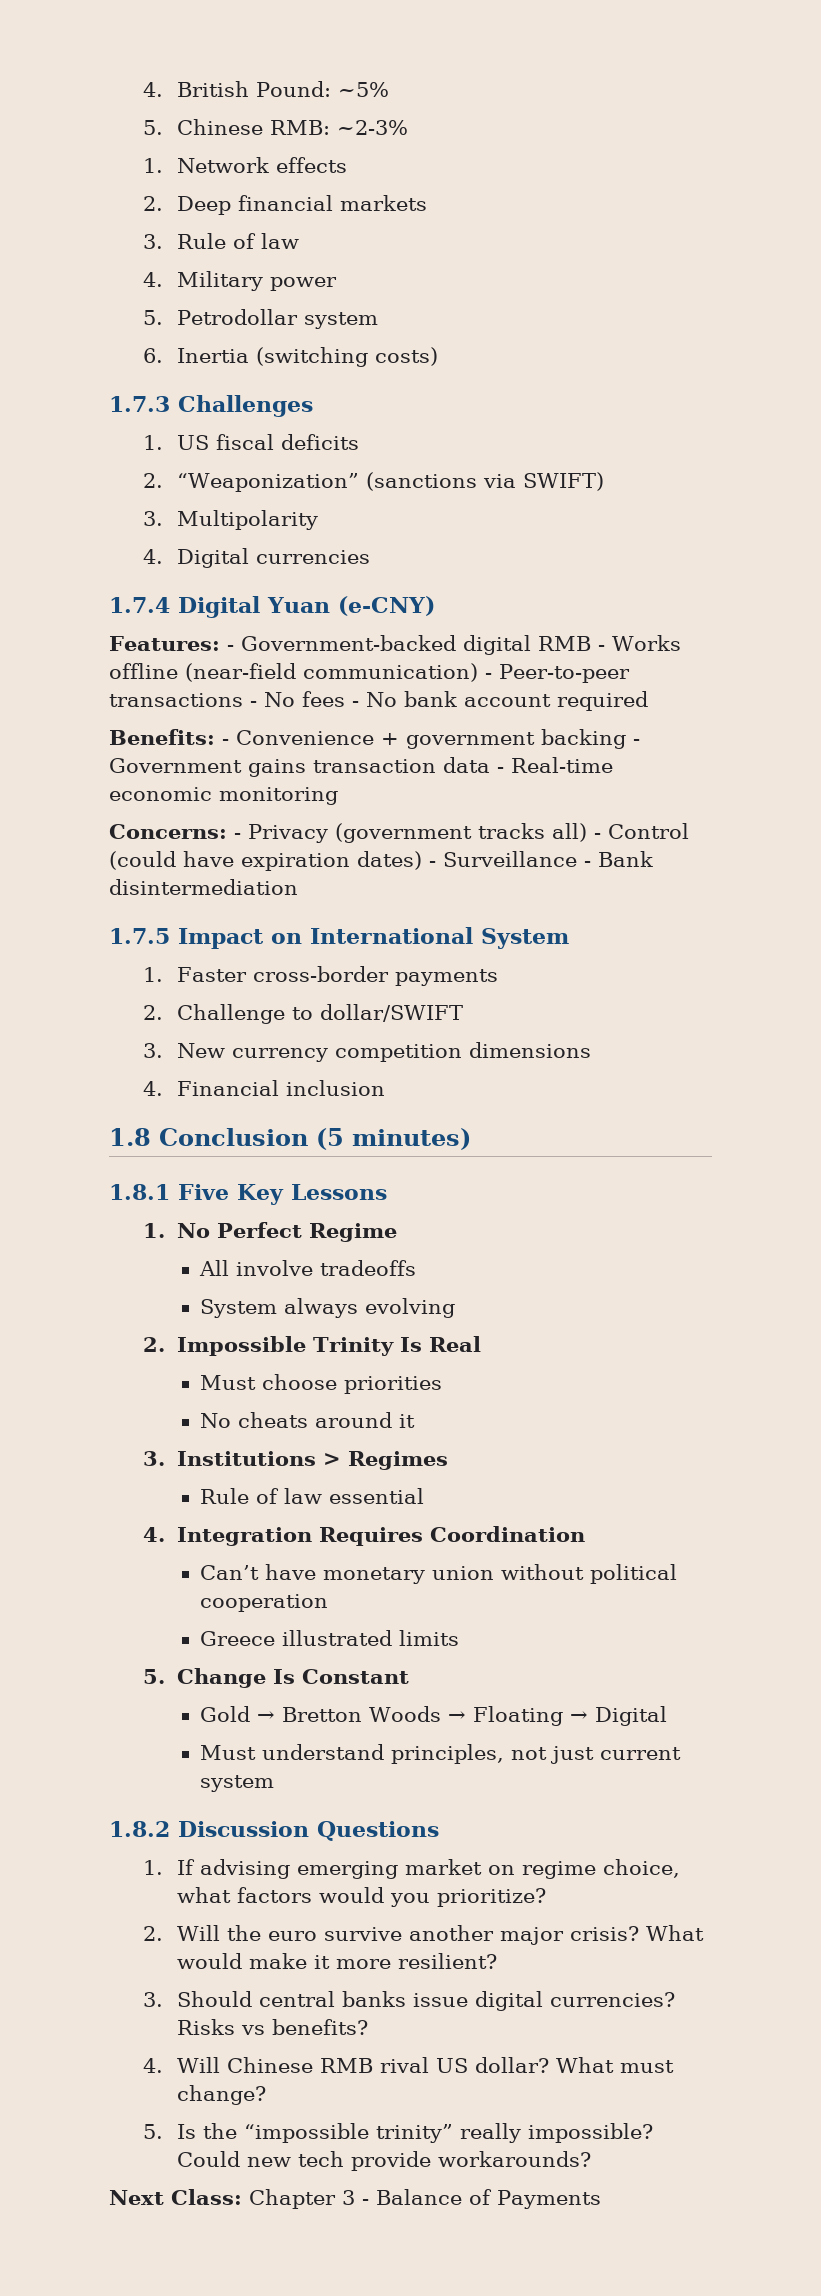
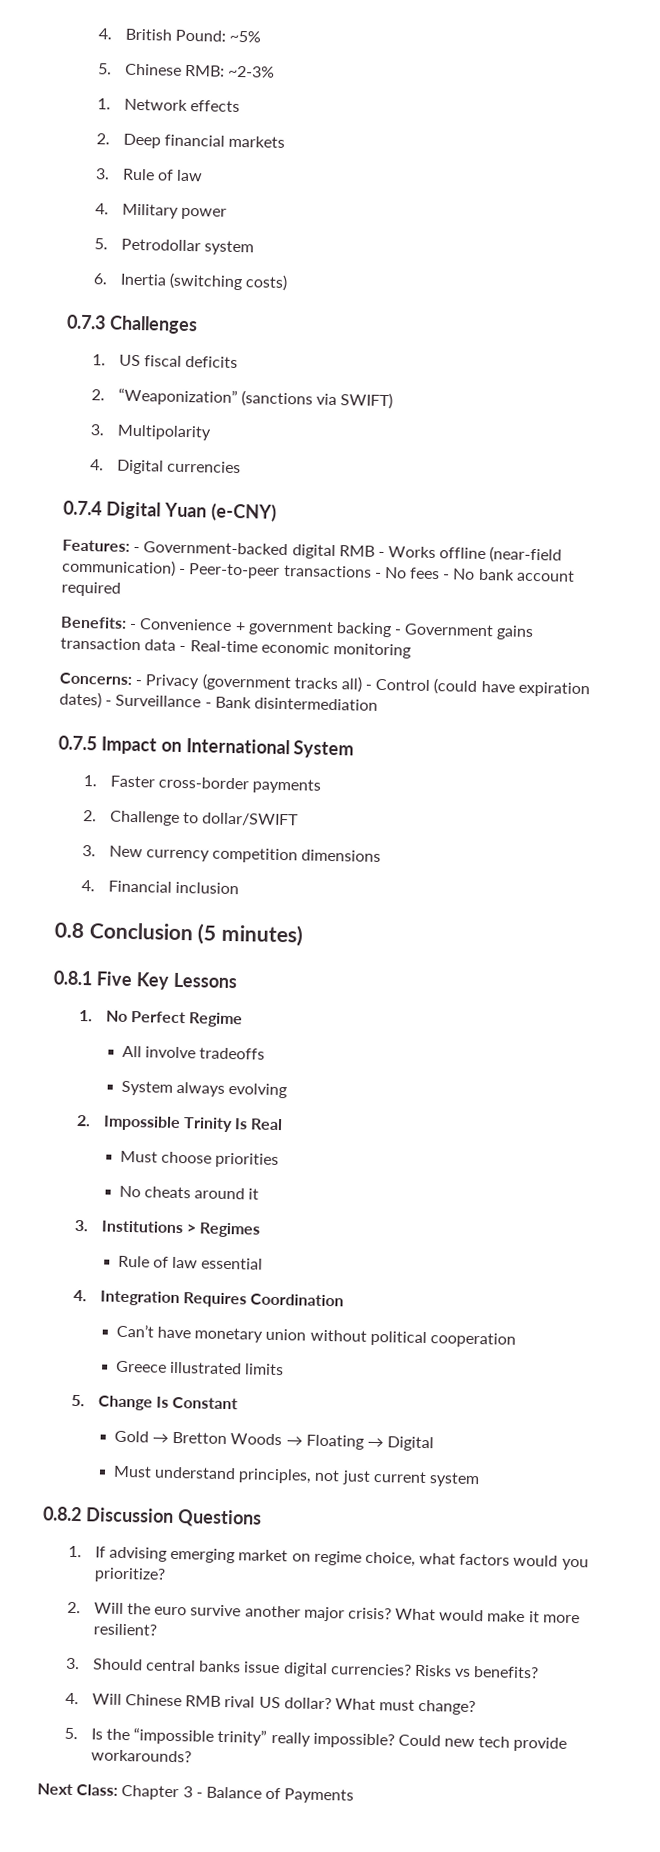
- 1.7.3 Challenges
+ 0.7.3 Challenges
- 1.7.4 Digital Yuan (e-CNY)
+ 0.7.4 Digital Yuan (e-CNY)
- 1.7.5 Impact on International System
+ 0.7.5 Impact on International System
- 1.8 Conclusion (5 minutes)
+ 0.8 Conclusion (5 minutes)
- 1.8.1 Five Key Lessons
+ 0.8.1 Five Key Lessons
- 1.8.2 Discussion Questions
+ 0.8.2 Discussion Questions

